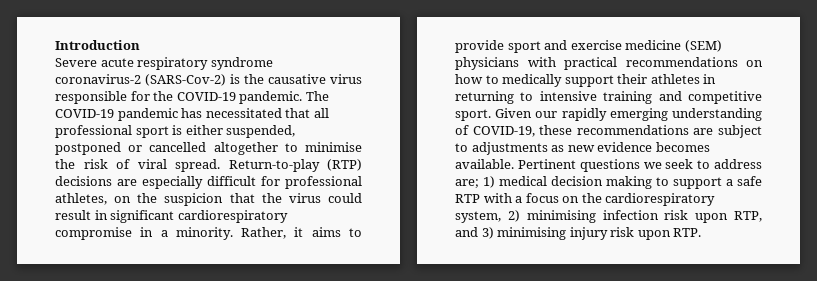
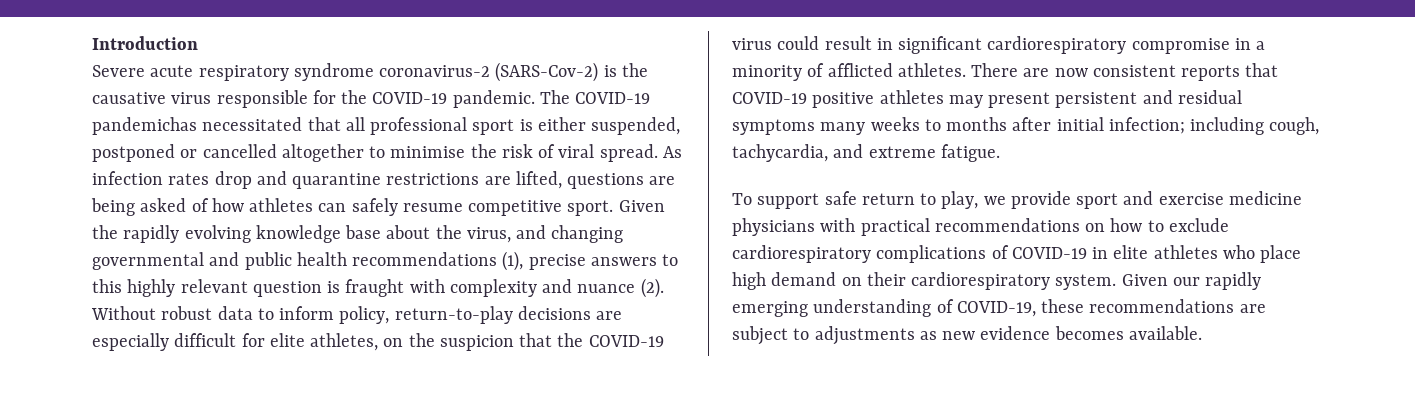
- The COVID-19 pandemic has necessitated that all professional sport is either suspended, postponed or cancelled altogether to minimise the risk of viral spread.
+ The COVID-19 pandemichas necessitated that all professional sport is either suspended, postponed or cancelled altogether to minimise the risk of viral spread.
- Return-to-play (RTP) decisions are especially difficult for professional athletes, on the suspicion that the virus could result in significant cardiorespiratory compromise in a minority. Rather, it aims to provide sport and exercise medicine (SEM) physicians with practical recommendations on how to medically support their athletes in returning to intensive training and competitive sport.
+ As infection rates drop and quarantine restrictions are lifted, questions are being asked of how athletes can safely resume competitive sport. Given the rapidly evolving knowledge base about the virus, and changing governmental and public health recommendations (1), precise answers to this highly relevant question is fraught with complexity and nuance (2). Without robust data to inform policy, return-to-play decisions are especially difficult for elite athletes, on the suspicion that the COVID-19 virus could result in significant cardiorespiratory compromise in a minority of afflicted athletes. There are now consistent reports that COVID-19 positive athletes may present persistent and residual symptoms many weeks to months after initial infection; including cough, tachycardia, and extreme fatigue.
+ To support safe return to play, we provide sport and exercise medicine physicians with practical recommendations on how to exclude cardiorespiratory complications of COVID-19 in elite athletes who place high demand on their cardiorespiratory system.
- Pertinent questions we seek to address are; 1) medical decision making to support a safe RTP with a focus on the cardiorespiratory system, 2) minimising infection risk upon RTP, and 3) minimising injury risk upon RTP.

